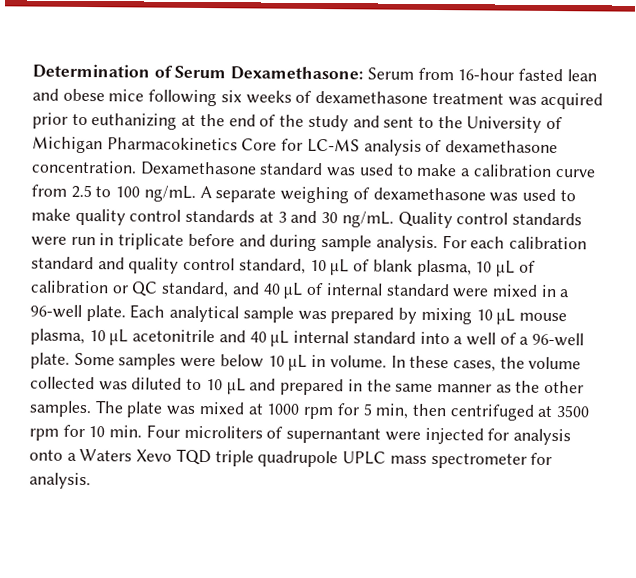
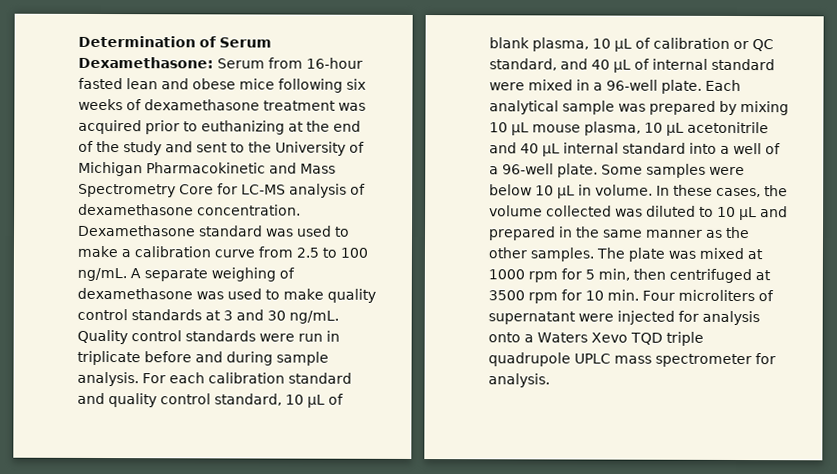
- Determination of Serum Dexamethasone: Serum from 16-hour fasted lean and obese mice following six weeks of dexamethasone treatment was acquired prior to euthanizing at the end of the study and sent to the University of Michigan Pharmacokinetics Core for LC-MS analysis of dexamethasone concentration.
+ Determination of Serum Dexamethasone: Serum from 16-hour fasted lean and obese mice following six weeks of dexamethasone treatment was acquired prior to euthanizing at the end of the study and sent to the University of Michigan Pharmacokinetic and Mass Spectrometry Core for LC-MS analysis of dexamethasone concentration.
- The plate was mixed at 1000 rpm for 5 min, then centrifuged at 3500 rpm for 10 min. Four microliters of supernantant were injected for analysis onto a Waters Xevo TQD triple quadrupole UPLC mass spectrometer for analysis.
+ The plate was mixed at 1000 rpm for 5 min, then centrifuged at 3500 rpm for 10 min. Four microliters of supernatant were injected for analysis onto a Waters Xevo TQD triple quadrupole UPLC mass spectrometer for analysis.

